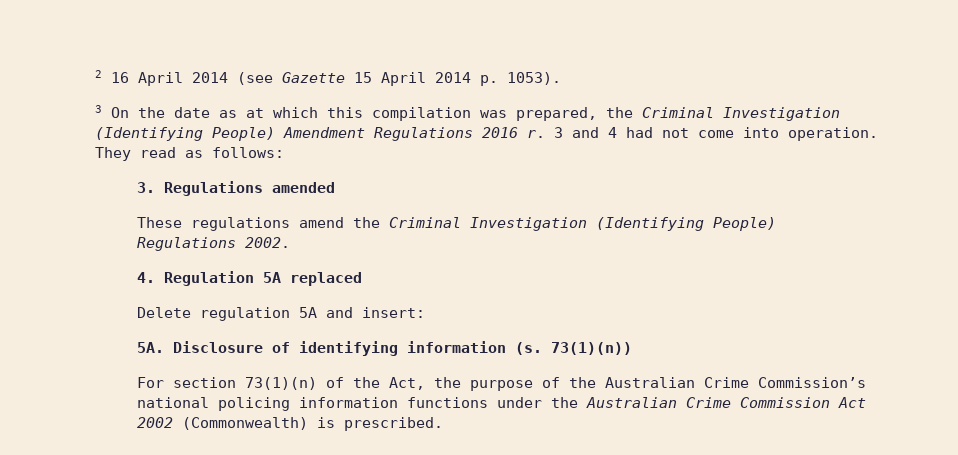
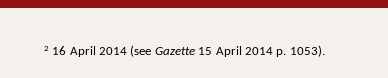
- 3 On the date as at which this compilation was prepared, the Criminal Investigation (Identifying People) Amendment Regulations 2016 r. 3 and 4 had not come into operation. They read as follows:
- 3. Regulations amended
- These regulations amend the Criminal Investigation (Identifying People) Regulations 2002.
- 4. Regulation 5A replaced
- Delete regulation 5A and insert:
- 5A. Disclosure of identifying information (s. 73(1)(n))
- For section 73(1)(n) of the Act, the purpose of the Australian Crime Commission’s national policing information functions under the Australian Crime Commission Act 2002 (Commonwealth) is prescribed.

